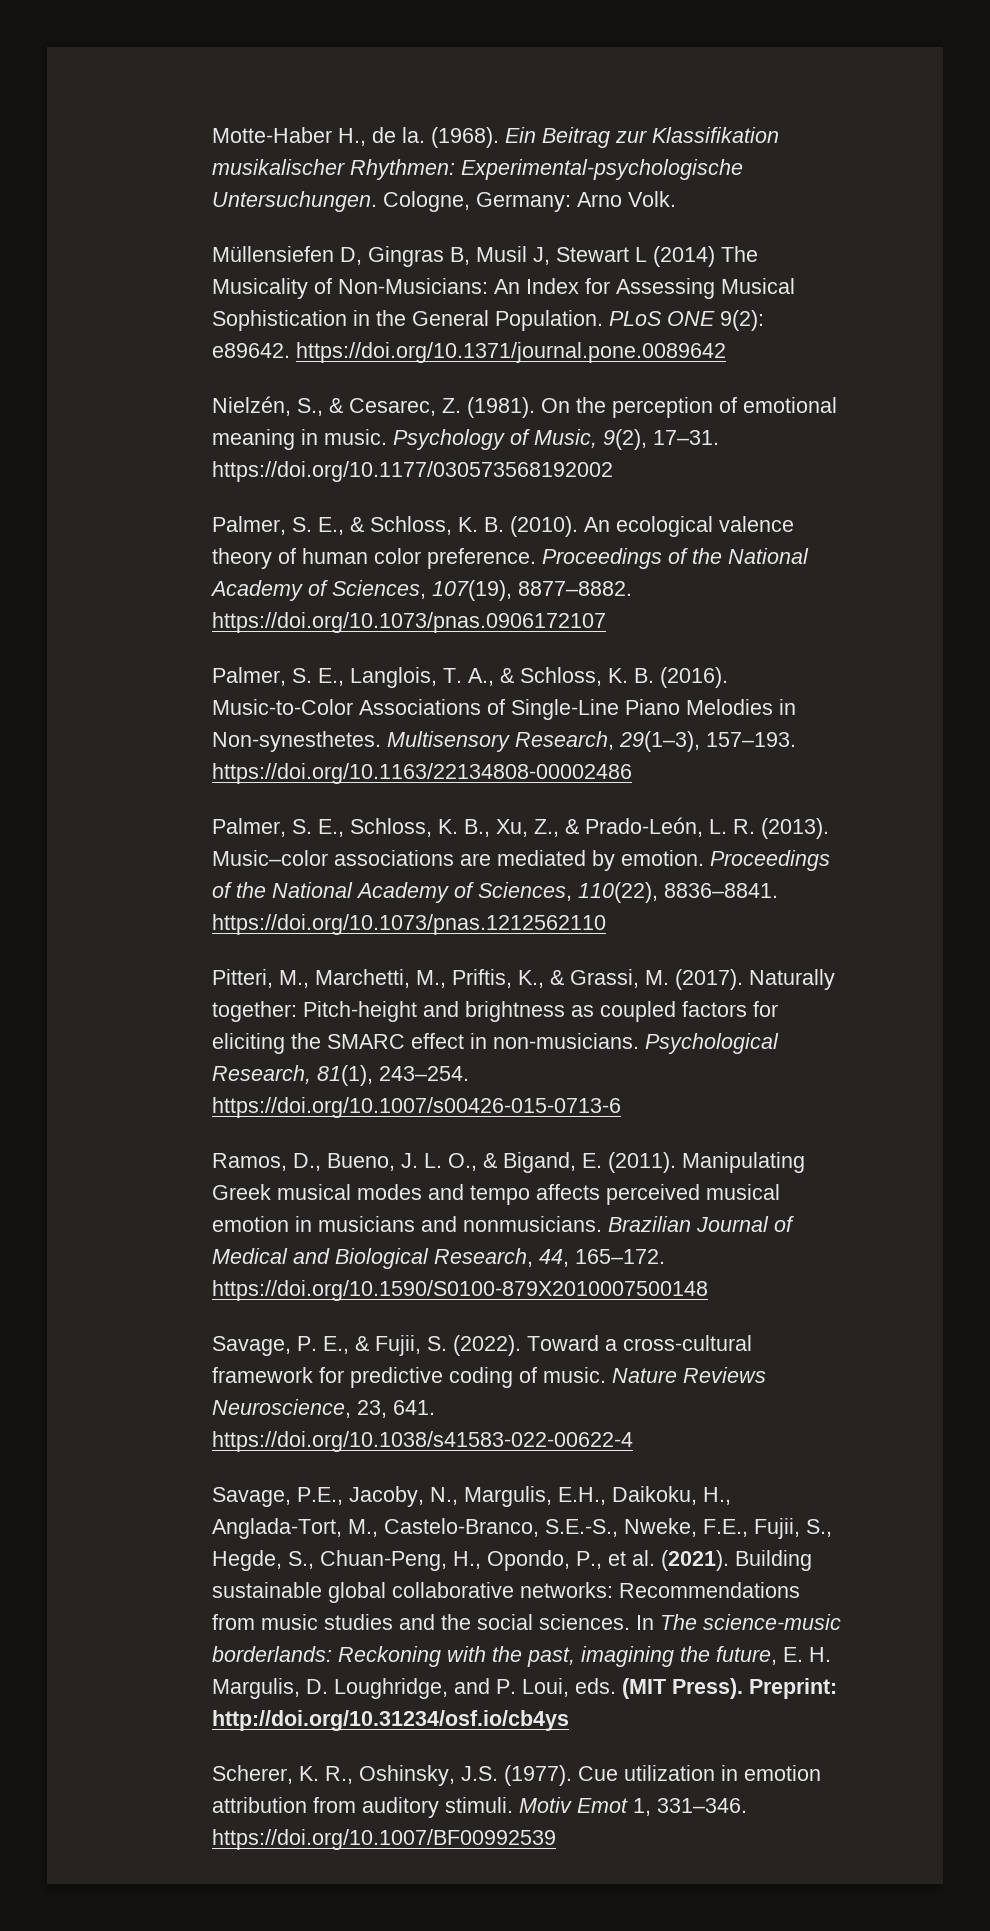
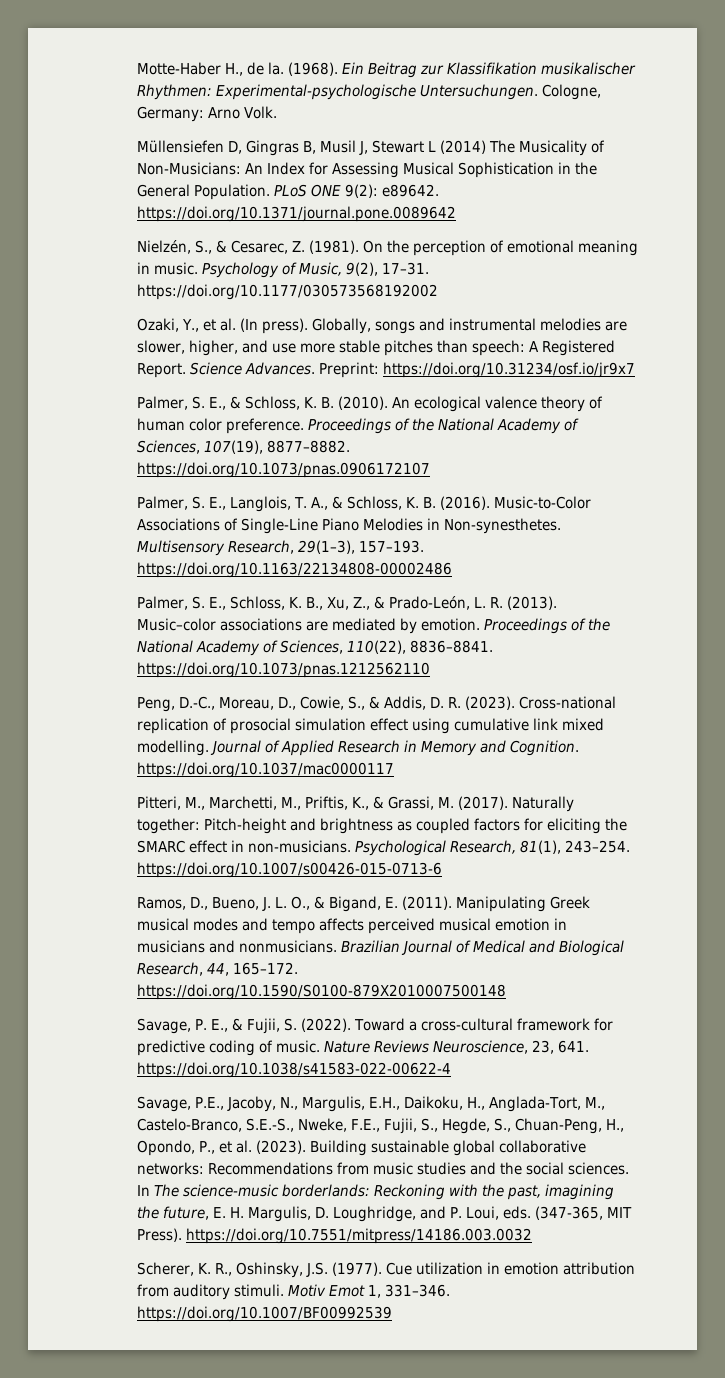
+ Ozaki, Y., et al. (In press). Globally, songs and instrumental melodies are slower, higher, and use more stable pitches than speech: A Registered Report. Science Advances. Preprint: https://doi.org/10.31234/osf.io/jr9x7
+ Peng, D.-C., Moreau, D., Cowie, S., & Addis, D. R. (2023). Cross-national replication of prosocial simulation effect using cumulative link mixed modelling. Journal of Applied Research in Memory and Cognition. https://doi.org/10.1037/mac0000117
- Savage, P.E., Jacoby, N., Margulis, E.H., Daikoku, H., Anglada-Tort, M., Castelo-Branco, S.E.-S., Nweke, F.E., Fujii, S., Hegde, S., Chuan-Peng, H., Opondo, P., et al. (2021).
+ Savage, P.E., Jacoby, N., Margulis, E.H., Daikoku, H., Anglada-Tort, M., Castelo-Branco, S.E.-S., Nweke, F.E., Fujii, S., Hegde, S., Chuan-Peng, H., Opondo, P., et al. (2023).
- In The science-music borderlands: Reckoning with the past, imagining the future, E. H. Margulis, D. Loughridge, and P. Loui, eds. (MIT Press). Preprint: http://doi.org/10.31234/osf.io/cb4ys
+ In The science-music borderlands: Reckoning with the past, imagining the future, E. H. Margulis, D. Loughridge, and P. Loui, eds. (347-365, MIT Press). https://doi.org/10.7551/mitpress/14186.003.0032

